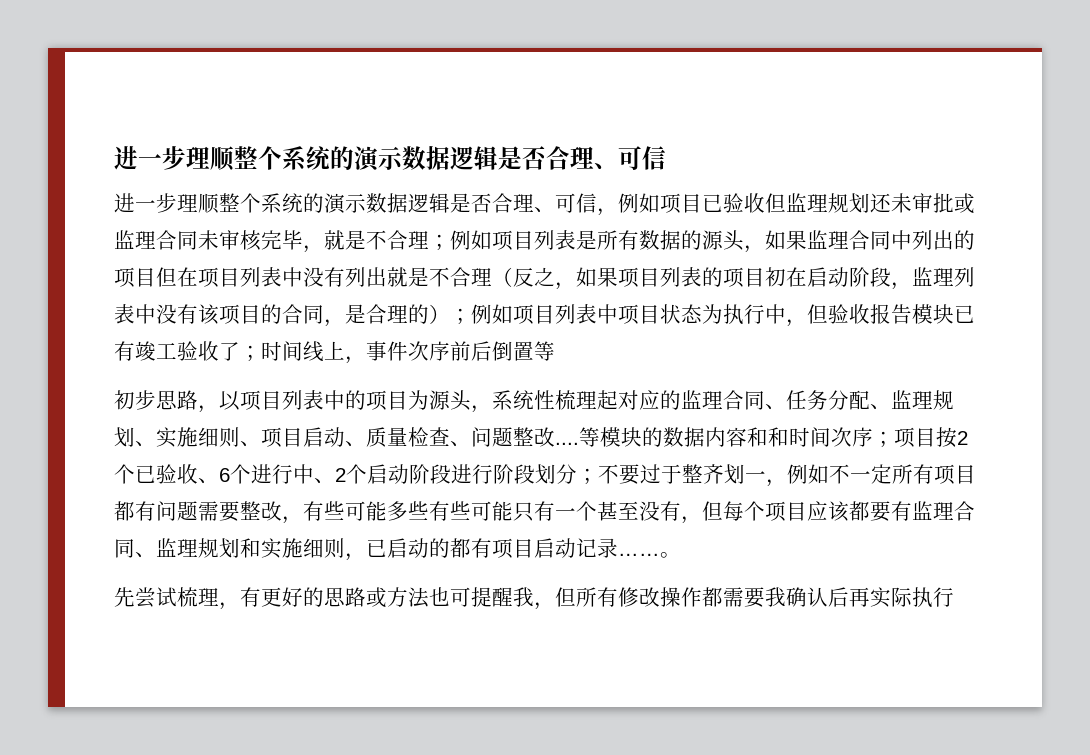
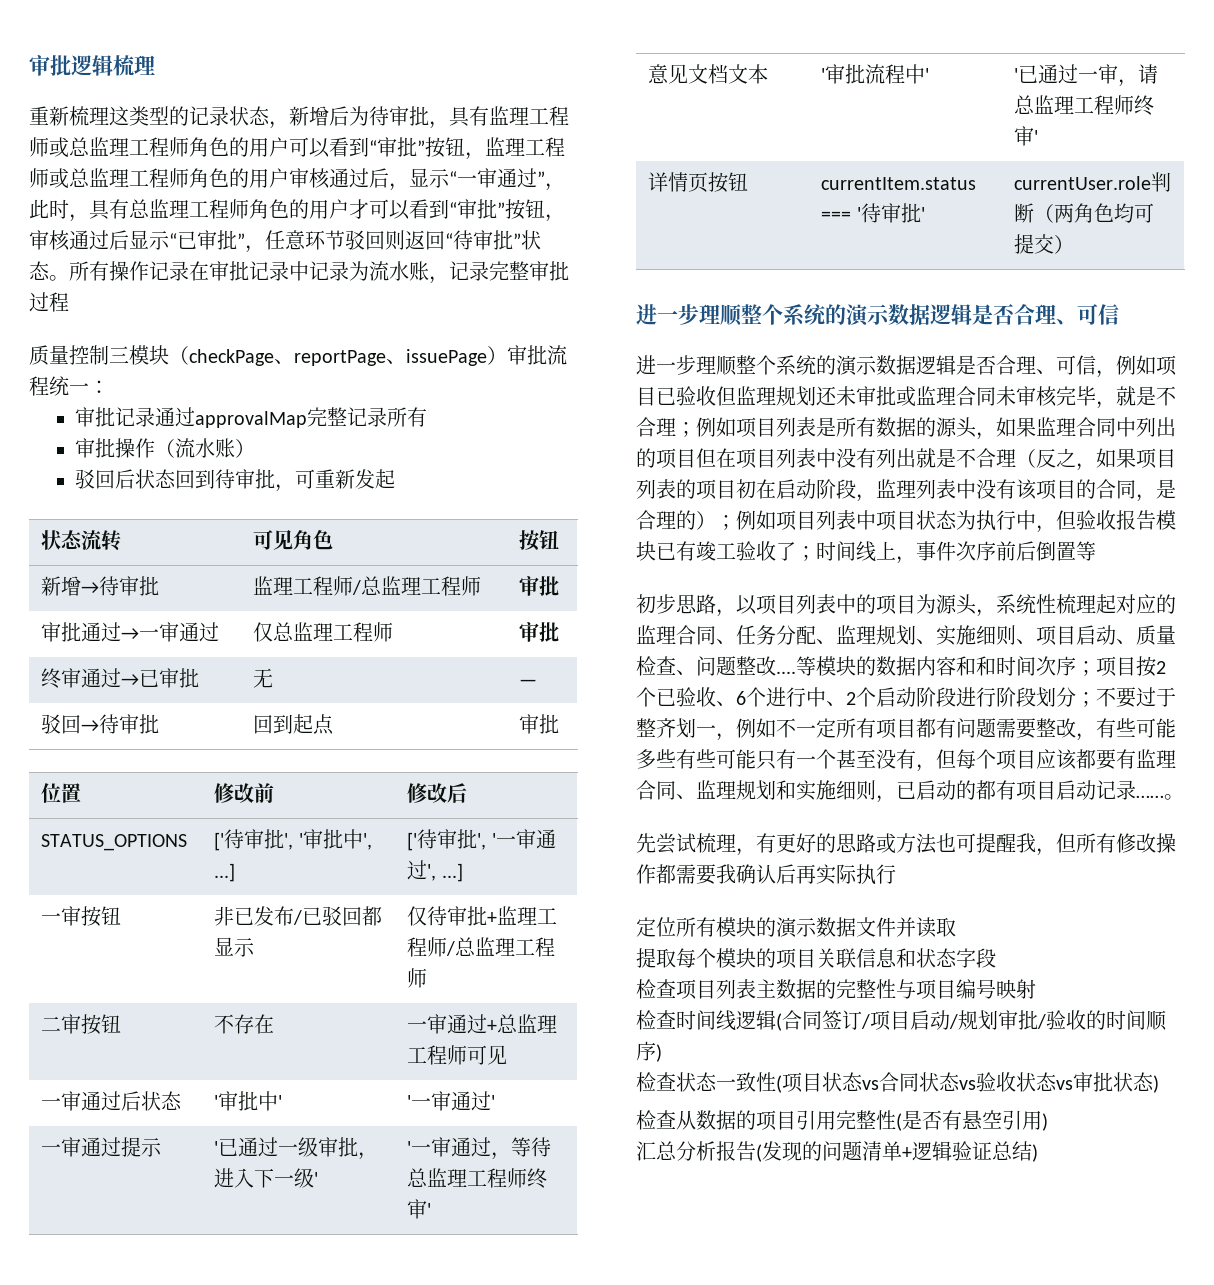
+ 审批逻辑梳理
+ 重新梳理这类型的记录状态，新增后为待审批，具有监理工程师或总监理工程师角色的用户可以看到“审批”按钮，监理工程师或总监理工程师角色的用户审核通过后，显示“一审通过”，此时，具有总监理工程师角色的用户才可以看到“审批”按钮，审核通过后显示“已审批”，任意环节驳回则返回“待审批”状态。所有操作记录在审批记录中记录为流水账，记录完整审批过程
+ 质量控制三模块（checkPage、reportPage、issuePage）审批流程统一：
+ 审批记录通过approvalMap完整记录所有
+ 审批操作（流水账）
+ 驳回后状态回到待审批，可重新发起
+ 状态流转 | 可见角色 | 按钮
+ 新增→待审批 | 监理工程师/总监理工程师 | 审批
+ 审批通过→一审通过 | 仅总监理工程师 | 审批
+ 终审通过→已审批 | 无 | —
+ 驳回→待审批 | 回到起点 | 审批
+ 位置 | 修改前 | 修改后
+ STATUS_OPTIONS | ['待审批', '审批中', ...] | ['待审批', '一审通过', ...]
+ 一审按钮 | 非已发布/已驳回都显示 | 仅待审批+监理工程师/总监理工程师
+ 二审按钮 | 不存在 | 一审通过+总监理工程师可见
+ 一审通过后状态 | '审批中' | '一审通过'
+ 一审通过提示 | '已通过一级审批，进入下一级' | '一审通过，等待总监理工程师终审'
+ 意见文档文本 | '审批流程中' | '已通过一审，请总监理工程师终审'
+ 详情页按钮 | currentItem.status === '待审批' | currentUser.role判断（两角色均可提交）
+ 定位所有模块的演示数据文件并读取
+ 提取每个模块的项目关联信息和状态字段
+ 检查项目列表主数据的完整性与项目编号映射
+ 检查时间线逻辑(合同签订/项目启动/规划审批/验收的时间顺序)
+ 检查状态一致性(项目状态vs合同状态vs验收状态vs审批状态)
+ 检查从数据的项目引用完整性(是否有悬空引用)
+ 汇总分析报告(发现的问题清单+逻辑验证总结)

